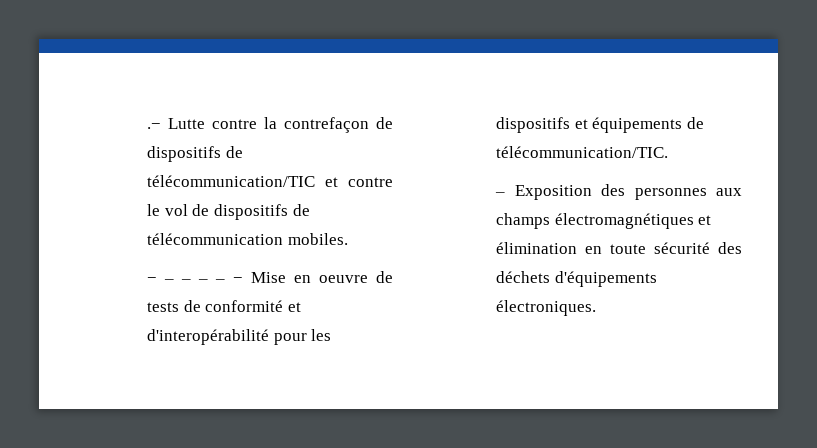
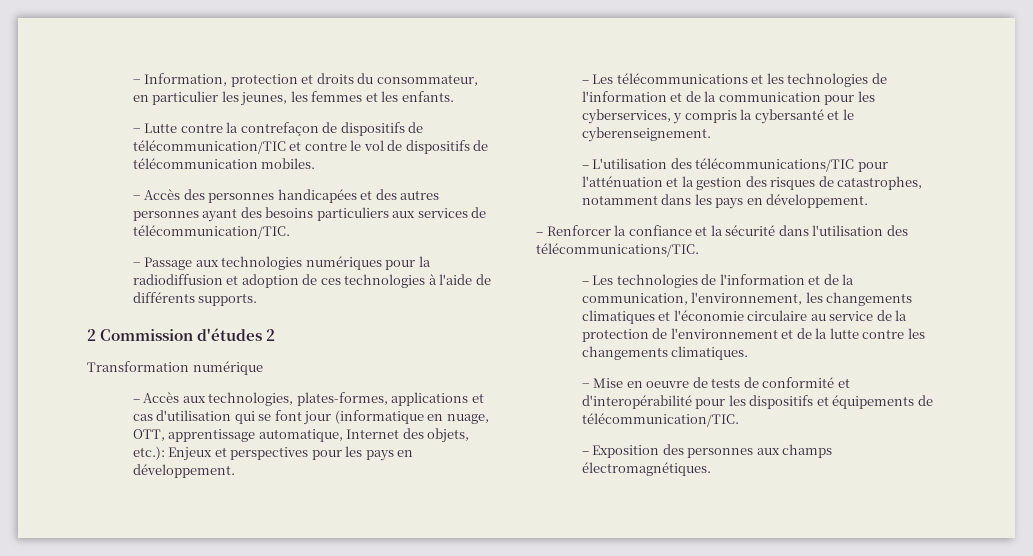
- .− Lutte contre la contrefaçon de dispositifs de télécommunication/TIC et contre le vol de dispositifs de télécommunication mobiles.
+ − Information, protection et droits du consommateur, en particulier les jeunes, les femmes et les enfants.
+ − Lutte contre la contrefaçon de dispositifs de télécommunication/TIC et contre le vol de dispositifs de télécommunication mobiles.
- − – – – – − Mise en oeuvre de tests de conformité et d'interopérabilité pour les dispositifs et équipements de télécommunication/TIC.
+ − Accès des personnes handicapées et des autres personnes ayant des besoins particuliers aux services de télécommunication/TIC.
+ − Passage aux technologies numériques pour la radiodiffusion et adoption de ces technologies à l'aide de différents supports.
+ 2 Commission d'études 2
+ Transformation numérique
+ – Accès aux technologies, plates-formes, applications et cas d'utilisation qui se font jour (informatique en nuage, OTT, apprentissage automatique, Internet des objets, etc.): Enjeux et perspectives pour les pays en développement.
+ – Les télécommunications et les technologies de l'information et de la communication pour les cyberservices, y compris la cybersanté et le cyberenseignement.
+ – L'utilisation des télécommunications/TIC pour l'atténuation et la gestion des risques de catastrophes, notamment dans les pays en développement.
+ – Renforcer la confiance et la sécurité dans l'utilisation des télécommunications/TIC.
+ – Les technologies de l'information et de la communication, l'environnement, les changements climatiques et l'économie circulaire au service de la protection de l'environnement et de la lutte contre les changements climatiques.
+ − Mise en oeuvre de tests de conformité et d'interopérabilité pour les dispositifs et équipements de télécommunication/TIC.
- – Exposition des personnes aux champs électromagnétiques et élimination en toute sécurité des déchets d'équipements électroniques.
+ – Exposition des personnes aux champs électromagnétiques.

